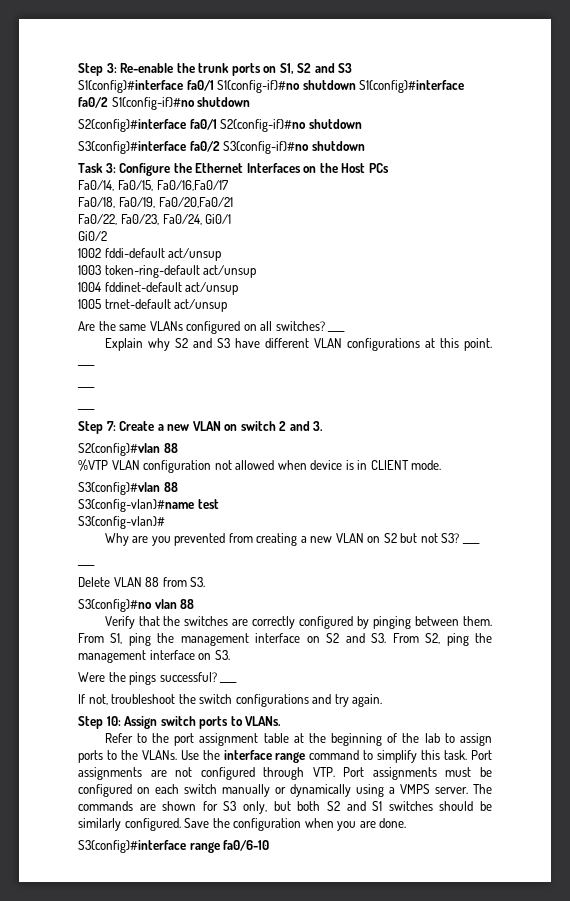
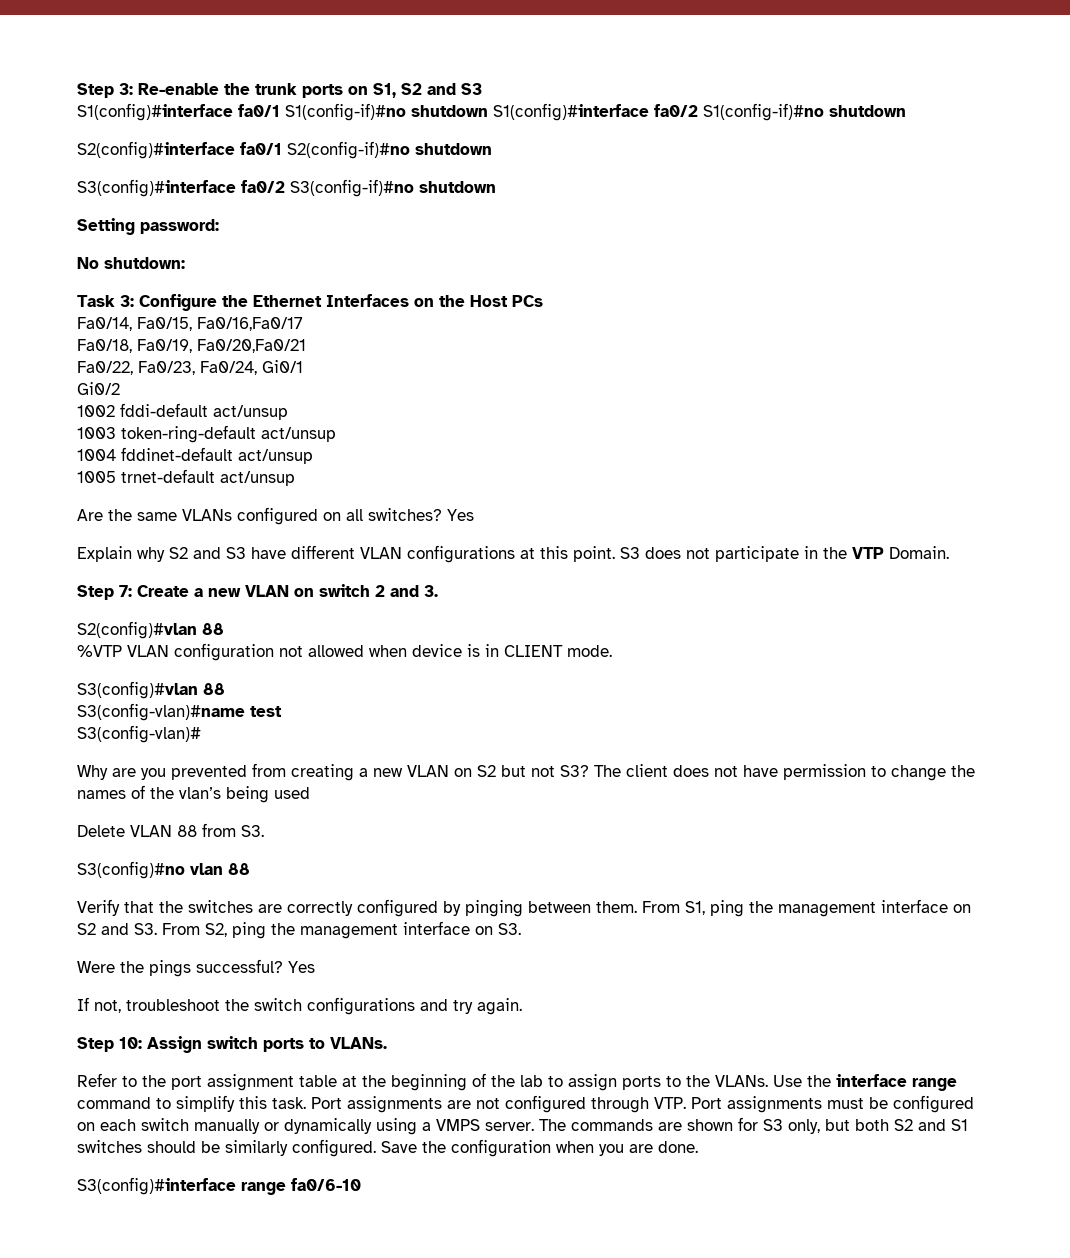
+ Setting password:
+ No shutdown:
- Are the same VLANs configured on all switches? ____
+ Are the same VLANs configured on all switches? Yes
- Explain why S2 and S3 have different VLAN configurations at this point. ____
- ____
- ____
+ Explain why S2 and S3 have different VLAN configurations at this point. S3 does not participate in the VTP Domain.
- Why are you prevented from creating a new VLAN on S2 but not S3? ____
- ____
+ Why are you prevented from creating a new VLAN on S2 but not S3? The client does not have permission to change the names of the vlan’s being used
- Were the pings successful? ____
+ Were the pings successful? Yes

